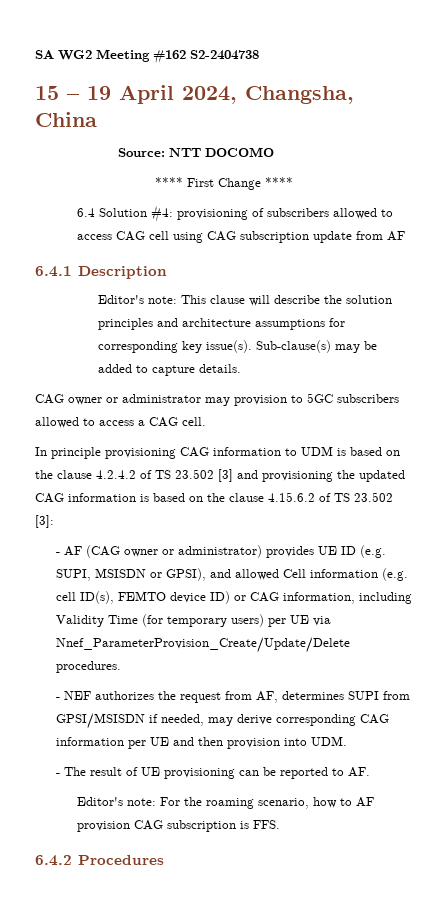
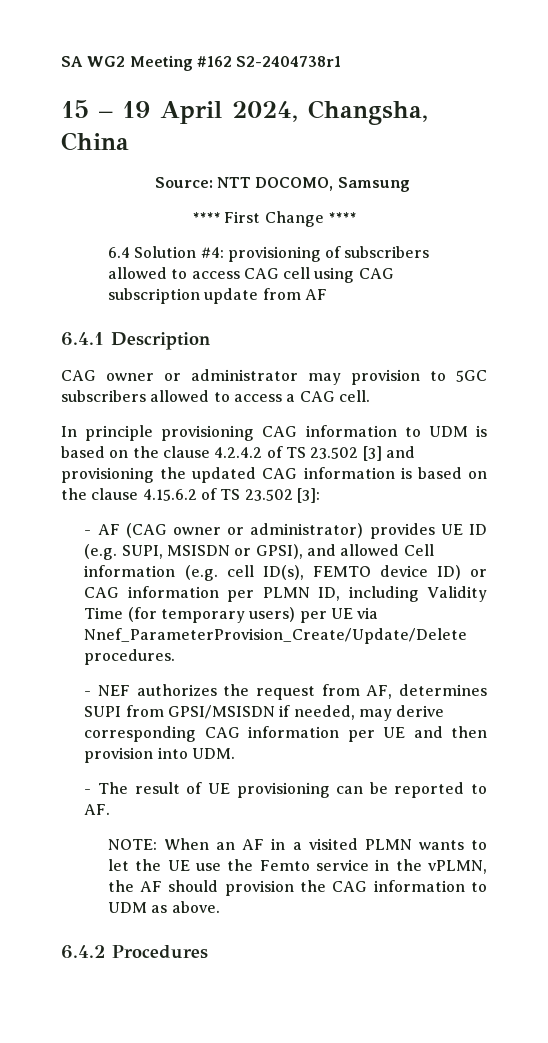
- SA WG2 Meeting #162 S2-2404738
+ SA WG2 Meeting #162 S2-2404738r1
- Source: NTT DOCOMO
+ Source: NTT DOCOMO, Samsung
- Editor's note: This clause will describe the solution principles and architecture assumptions for corresponding key issue(s). Sub-clause(s) may be added to capture details.
- - AF (CAG owner or administrator) provides UE ID (e.g. SUPI, MSISDN or GPSI), and allowed Cell information (e.g. cell ID(s), FEMTO device ID) or CAG information, including Validity Time (for temporary users) per UE via Nnef_ParameterProvision_Create/Update/Delete procedures.
+ - AF (CAG owner or administrator) provides UE ID (e.g. SUPI, MSISDN or GPSI), and allowed Cell information (e.g. cell ID(s), FEMTO device ID) or CAG information per PLMN ID, including Validity Time (for temporary users) per UE via Nnef_ParameterProvision_Create/Update/Delete procedures.
- Editor's note: For the roaming scenario, how to AF provision CAG subscription is FFS.
+ NOTE: When an AF in a visited PLMN wants to let the UE use the Femto service in the vPLMN, the AF should provision the CAG information to UDM as above.

